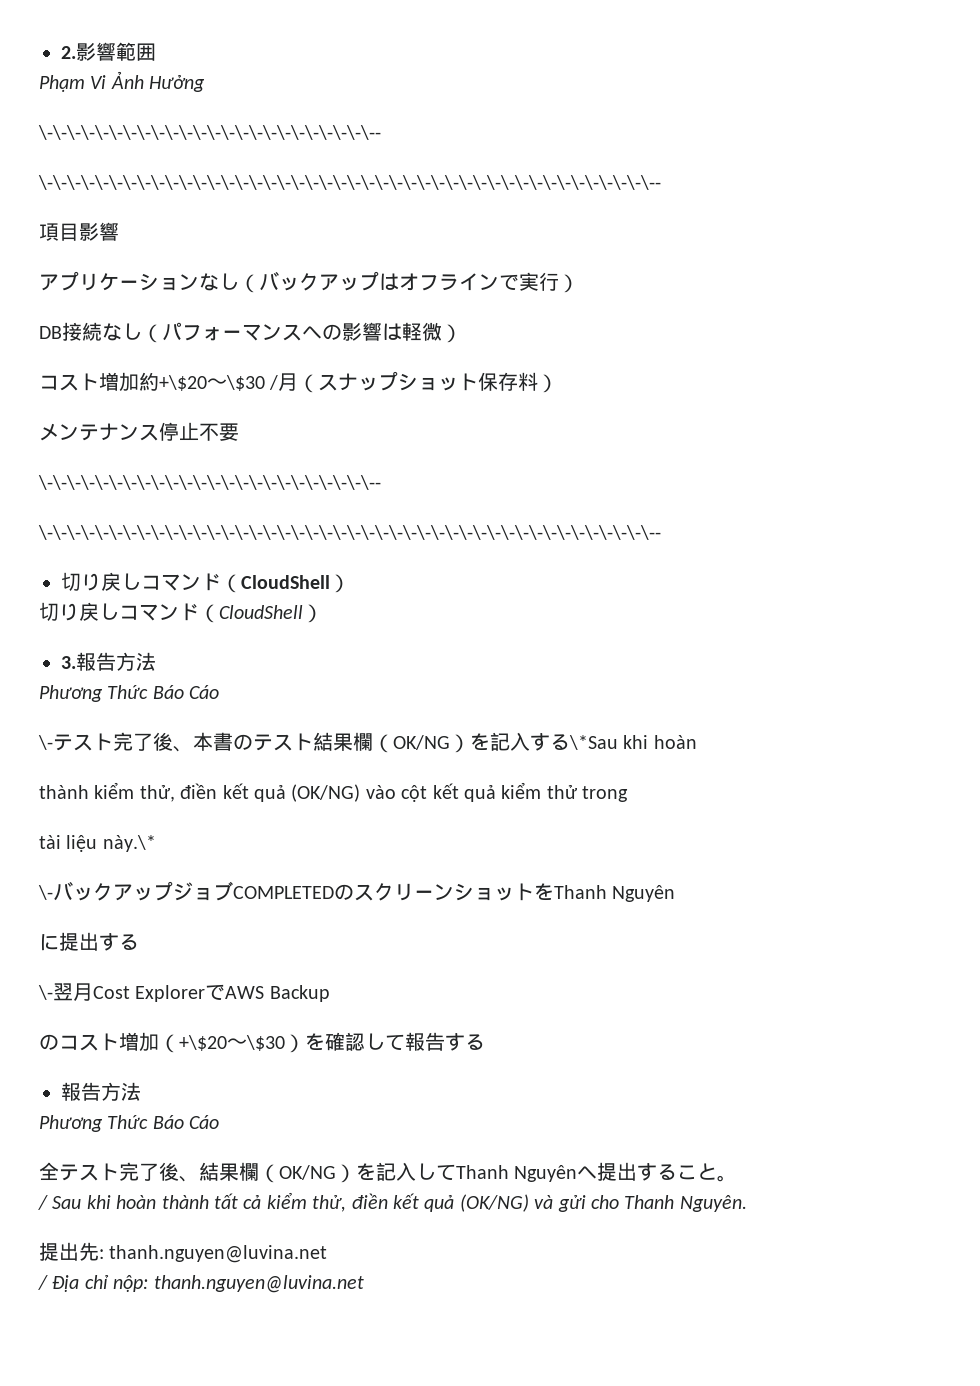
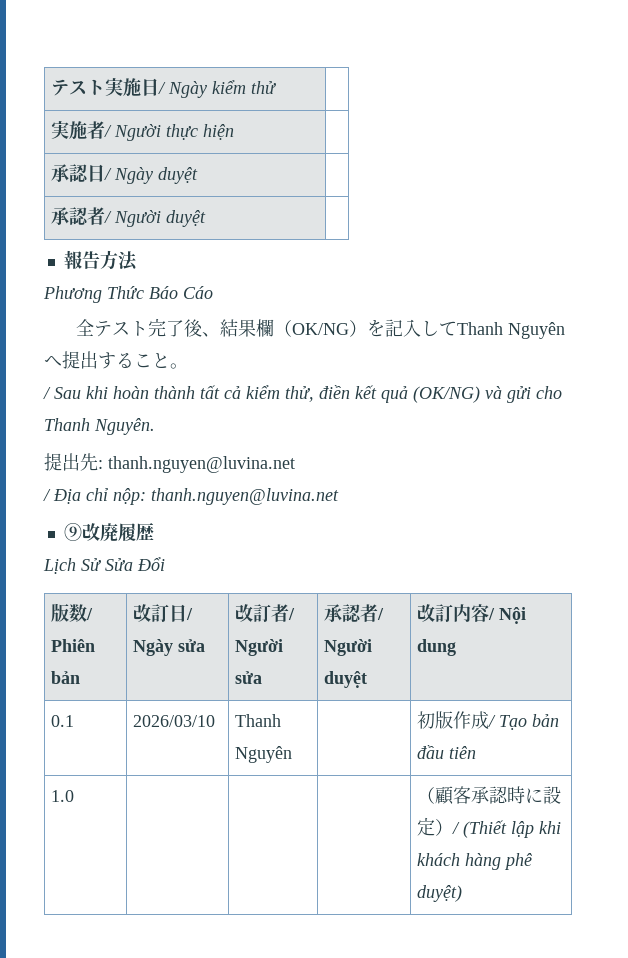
- 2.影響範囲
- Phạm Vi Ảnh Hưởng
- \-\-\-\-\-\-\-\-\-\-\-\-\-\-\-\-\-\-\-\-\-\-\-\--
- \-\-\-\-\-\-\-\-\-\-\-\-\-\-\-\-\-\-\-\-\-\-\-\-\-\-\-\-\-\-\-\-\-\-\-\-\-\-\-\-\-\-\-\--
- 項目影響
- アプリケーションなし（バックアップはオフラインで実行）
- DB接続なし（パフォーマンスへの影響は軽微）
- コスト増加約+\$20〜\$30 /月（スナップショット保存料）
- メンテナンス停止不要
- \-\-\-\-\-\-\-\-\-\-\-\-\-\-\-\-\-\-\-\-\-\-\-\--
- \-\-\-\-\-\-\-\-\-\-\-\-\-\-\-\-\-\-\-\-\-\-\-\-\-\-\-\-\-\-\-\-\-\-\-\-\-\-\-\-\-\-\-\--
- 切り戻しコマンド（CloudShell）
- 切り戻しコマンド（CloudShell）
- 3.報告方法
- Phương Thức Báo Cáo
- \-テスト完了後、本書のテスト結果欄（OK/NG）を記入する\*Sau khi hoàn
- thành kiểm thử, điền kết quả (OK/NG) vào cột kết quả kiểm thử trong
- tài liệu này.\*
- \-バックアップジョブCOMPLETEDのスクリーンショットをThanh Nguyên
- に提出する
- \-翌月Cost ExplorerでAWS Backup
- のコスト増加（+\$20〜\$30）を確認して報告する
+ テスト実施日/ Ngày kiểm thử |
+ 実施者/ Người thực hiện |
+ 承認日/ Ngày duyệt |
+ 承認者/ Người duyệt |
+ ⑨改廃履歴
+ Lịch Sử Sửa Đổi
+ 版数/ Phiên bản | 改訂日/ Ngày sửa | 改訂者/ Người sửa | 承認者/ Người duyệt | 改訂内容/ Nội dung
+ 0.1 | 2026/03/10 | Thanh Nguyên | | 初版作成/ Tạo bản đầu tiên
+ 1.0 | | | | （顧客承認時に設定）/ (Thiết lập khi khách hàng phê duyệt)

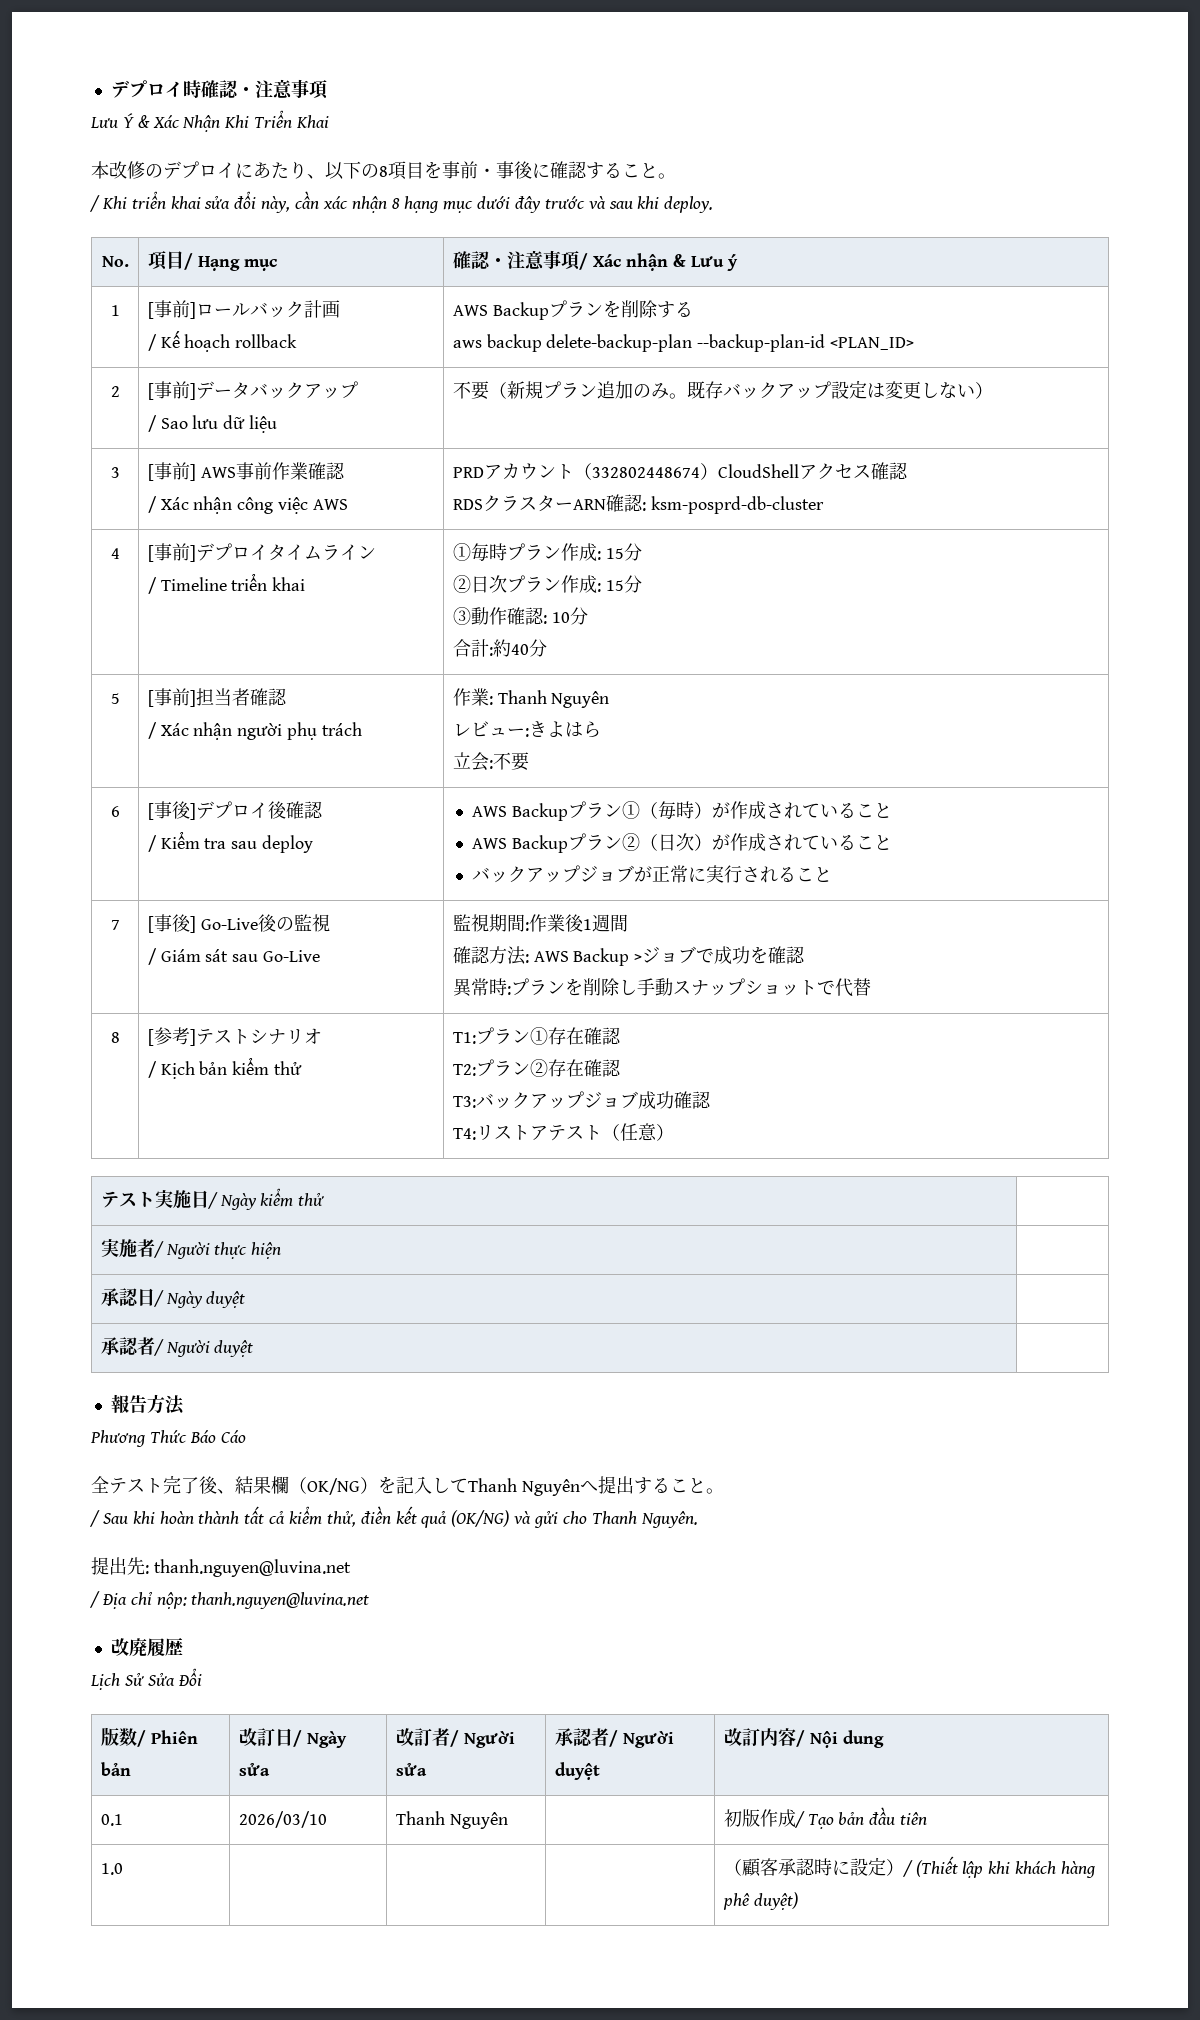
+ デプロイ時確認・注意事項
+ Lưu Ý & Xác Nhận Khi Triển Khai
+ 本改修のデプロイにあたり、以下の8項目を事前・事後に確認すること。
+ / Khi triển khai sửa đổi này, cần xác nhận 8 hạng mục dưới đây trước và sau khi deploy.
+ No. | 項目/ Hạng mục | 確認・注意事項/ Xác nhận & Lưu ý
+ 1 | [事前]ロールバック計画
+ / Kế hoạch rollback | AWS Backupプランを削除する
+ aws backup delete-backup-plan --backup-plan-id <PLAN_ID>
+ 2 | [事前]データバックアップ
+ / Sao lưu dữ liệu | 不要（新規プラン追加のみ。既存バックアップ設定は変更しない）
+ 3 | [事前] AWS事前作業確認
+ / Xác nhận công việc AWS | PRDアカウント（332802448674）CloudShellアクセス確認
+ RDSクラスターARN確認: ksm-posprd-db-cluster
+ 4 | [事前]デプロイタイムライン
+ / Timeline triển khai | ①毎時プラン作成: 15分
+ ②日次プラン作成: 15分
+ ③動作確認: 10分
+ 合計:約40分
+ 5 | [事前]担当者確認
+ / Xác nhận người phụ trách | 作業: Thanh Nguyên
+ レビュー:きよはら
+ 立会:不要
+ 6 | [事後]デプロイ後確認
+ / Kiểm tra sau deploy | AWS Backupプラン①（毎時）が作成されていること
+ AWS Backupプラン②（日次）が作成されていること
+ バックアップジョブが正常に実行されること
+ 7 | [事後] Go-Live後の監視
+ / Giám sát sau Go-Live | 監視期間:作業後1週間
+ 確認方法: AWS Backup >ジョブで成功を確認
+ 異常時:プランを削除し手動スナップショットで代替
+ 8 | [参考]テストシナリオ
+ / Kịch bản kiểm thử | T1:プラン①存在確認
+ T2:プラン②存在確認
+ T3:バックアップジョブ成功確認
+ T4:リストアテスト（任意）
- ⑨改廃履歴
+ 改廃履歴

